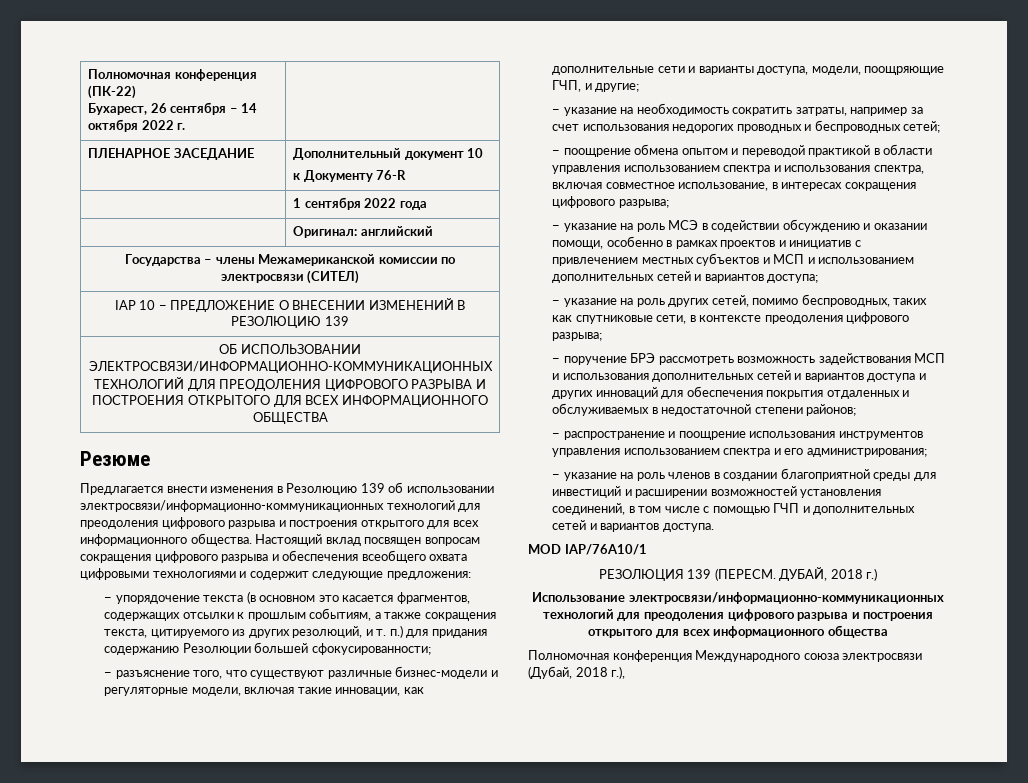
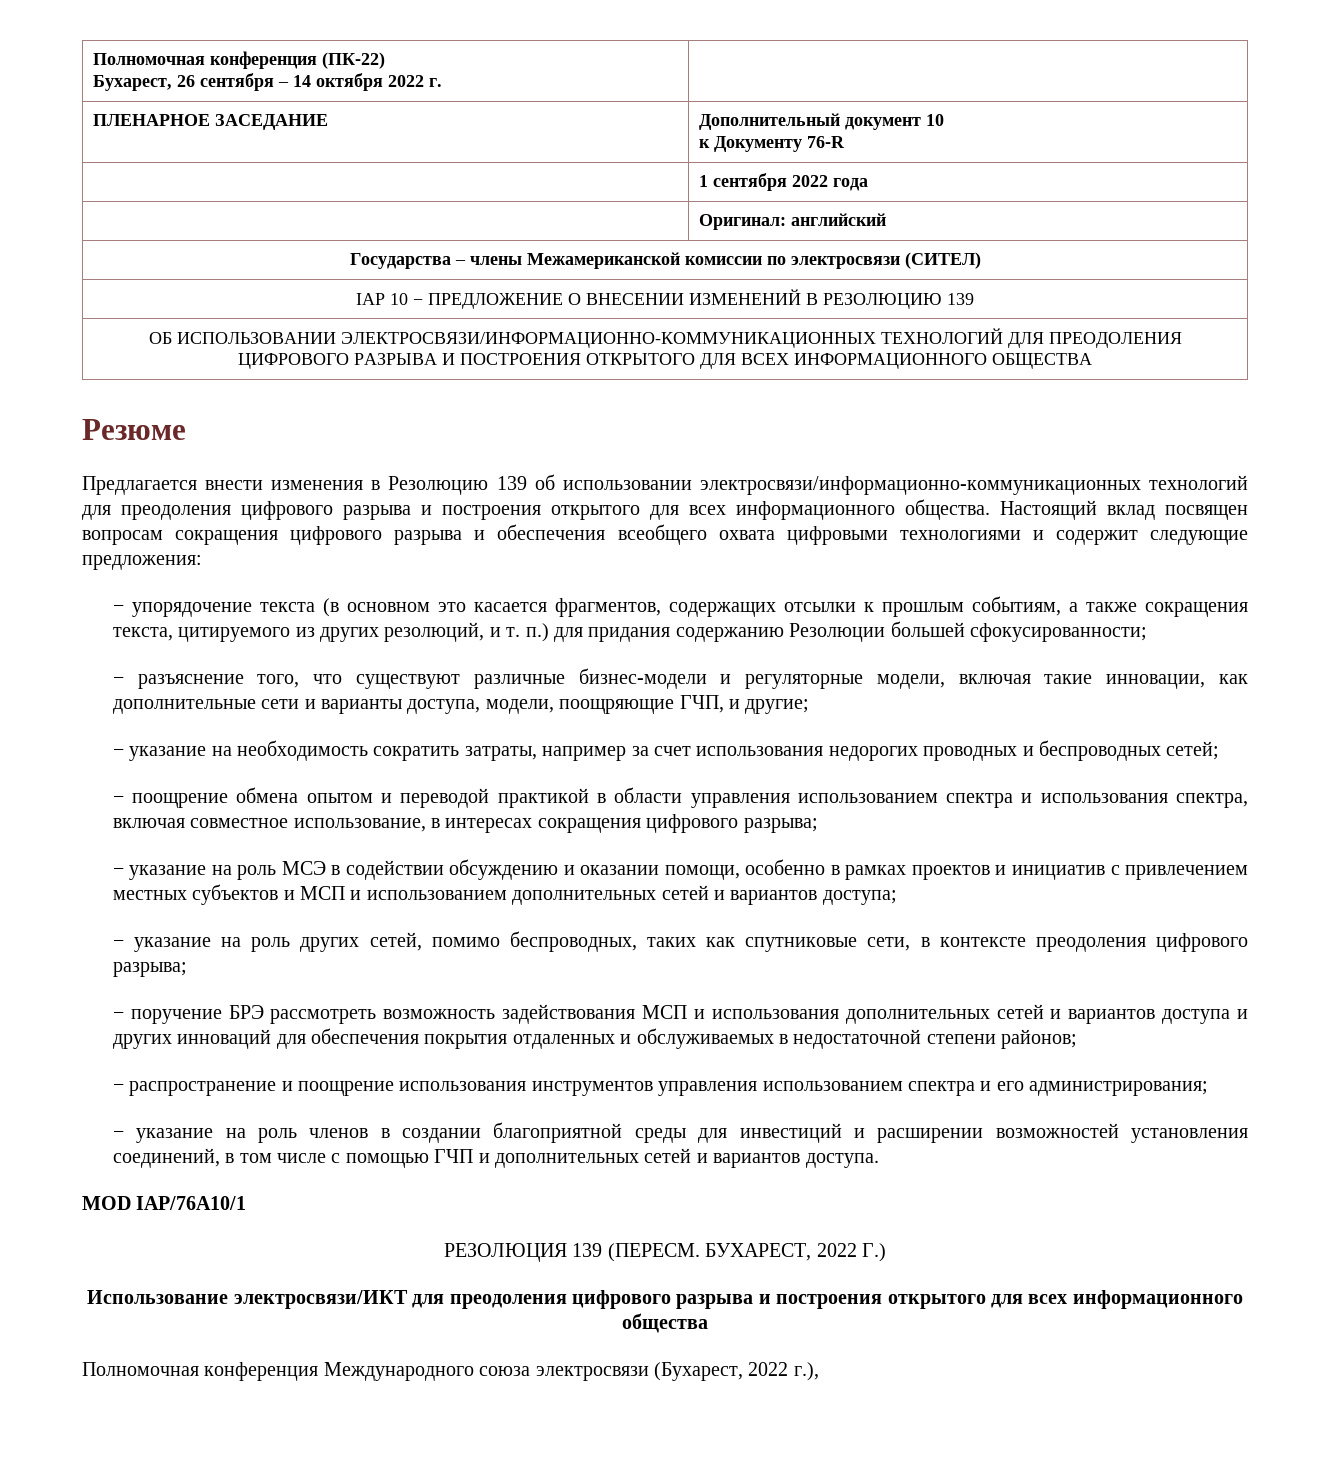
- ДУБАЙ, 2018 г.)
+ БУХАРЕСТ, 2022 Г.)
- Использование электросвязи/информационно-коммуникационных технологий для преодоления цифрового разрыва и построения открытого для всех информационного общества
+ Использование электросвязи/ИКТ для преодоления цифрового разрыва и построения открытого для всех информационного общества
- Полномочная конференция Международного союза электросвязи (Дубай, 2018 г.),
+ Полномочная конференция Международного союза электросвязи (Бухарест, 2022 г.),

